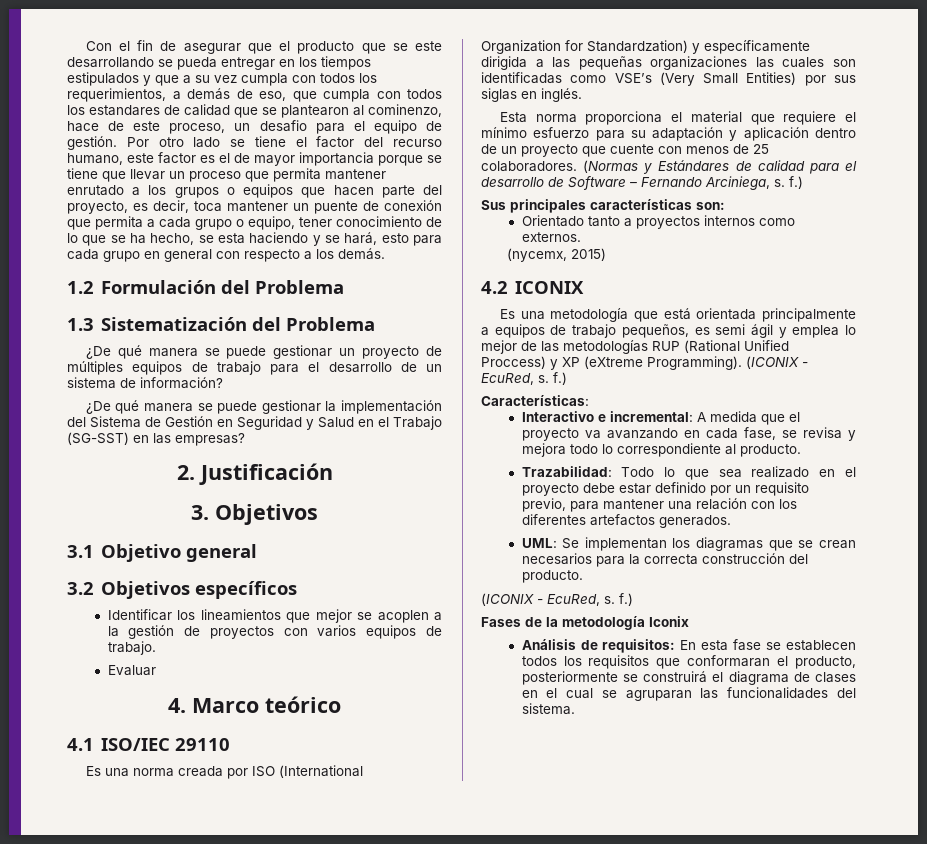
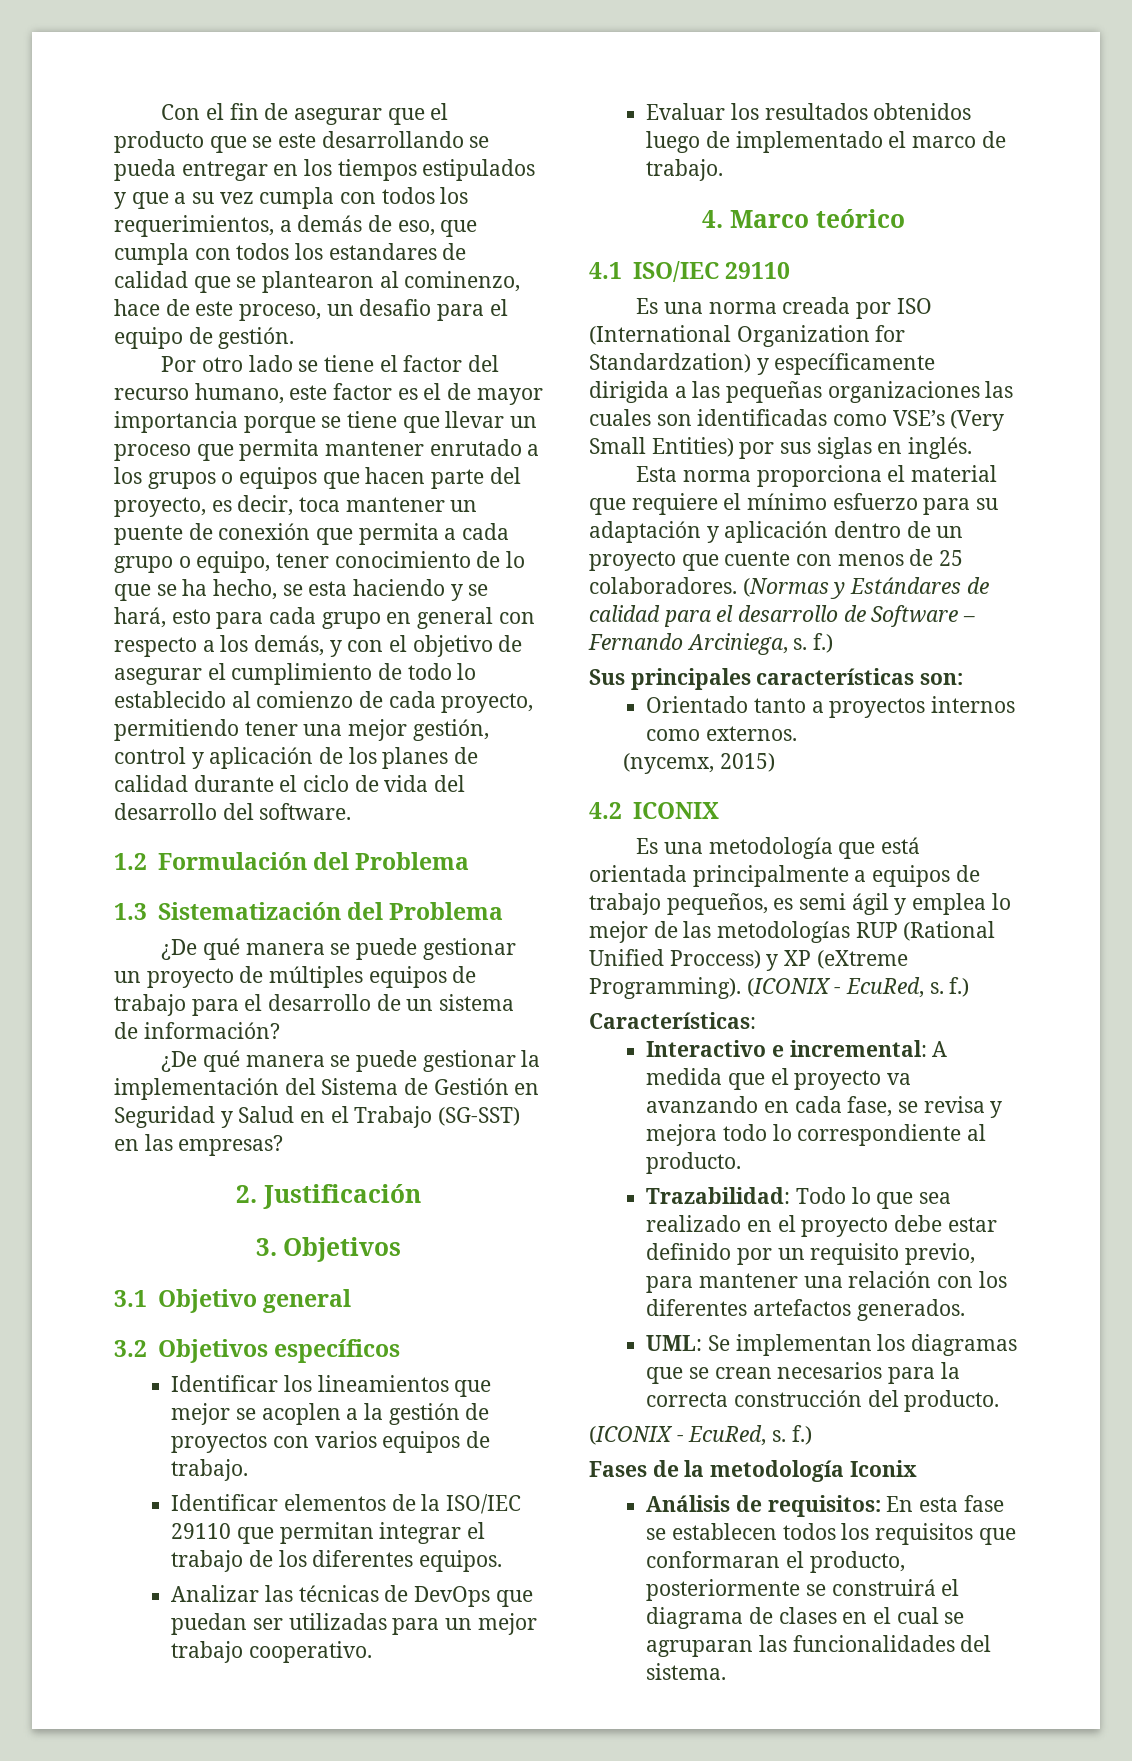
- Con el fin de asegurar que el producto que se este desarrollando se pueda entregar en los tiempos estipulados y que a su vez cumpla con todos los requerimientos, a demás de eso, que cumpla con todos los estandares de calidad que se plantearon al cominenzo, hace de este proceso, un desafio para el equipo de gestión. Por otro lado se tiene el factor del recurso humano, este factor es el de mayor importancia porque se tiene que llevar un proceso que permita mantener enrutado a los grupos o equipos que hacen parte del proyecto, es decir, toca mantener un puente de conexión que permita a cada grupo o equipo, tener conocimiento de lo que se ha hecho, se esta haciendo y se hará, esto para cada grupo en general con respecto a los demás.
+ Con el fin de asegurar que el producto que se este desarrollando se pueda entregar en los tiempos estipulados y que a su vez cumpla con todos los requerimientos, a demás de eso, que cumpla con todos los estandares de calidad que se plantearon al cominenzo, hace de este proceso, un desafio para el equipo de gestión.
+ Por otro lado se tiene el factor del recurso humano, este factor es el de mayor importancia porque se tiene que llevar un proceso que permita mantener enrutado a los grupos o equipos que hacen parte del proyecto, es decir, toca mantener un puente de conexión que permita a cada grupo o equipo, tener conocimiento de lo que se ha hecho, se esta haciendo y se hará, esto para cada grupo en general con respecto a los demás, y con el objetivo de asegurar el cumplimiento de todo lo establecido al comienzo de cada proyecto, permitiendo tener una mejor gestión, control y aplicación de los planes de calidad durante el ciclo de vida del desarrollo del software.
- Evaluar
+ Identificar elementos de la ISO/IEC 29110 que permitan integrar el trabajo de los diferentes equipos.
+ Analizar las técnicas de DevOps que puedan ser utilizadas para un mejor trabajo cooperativo.
+ Evaluar los resultados obtenidos luego de implementado el marco de trabajo.

